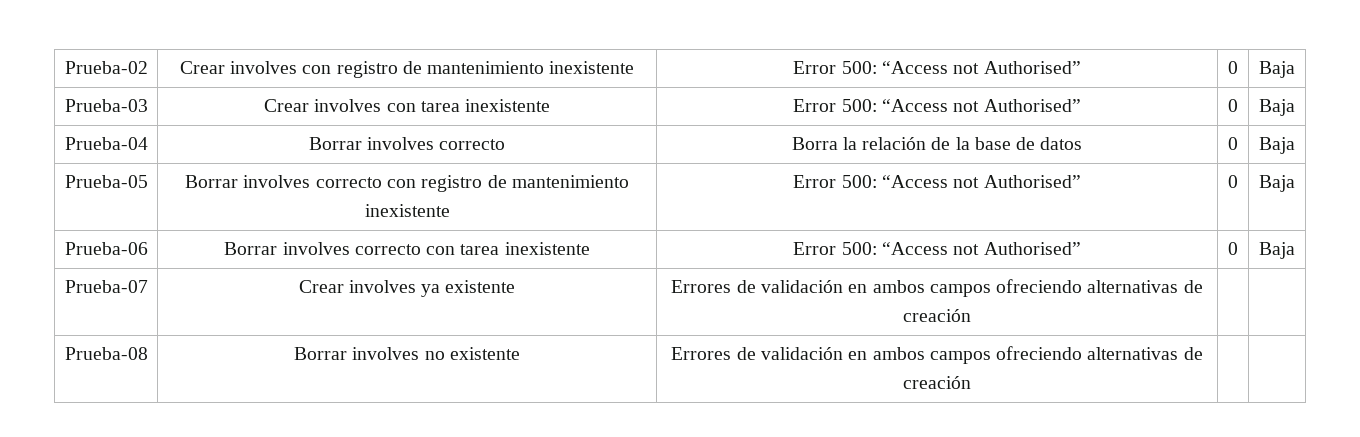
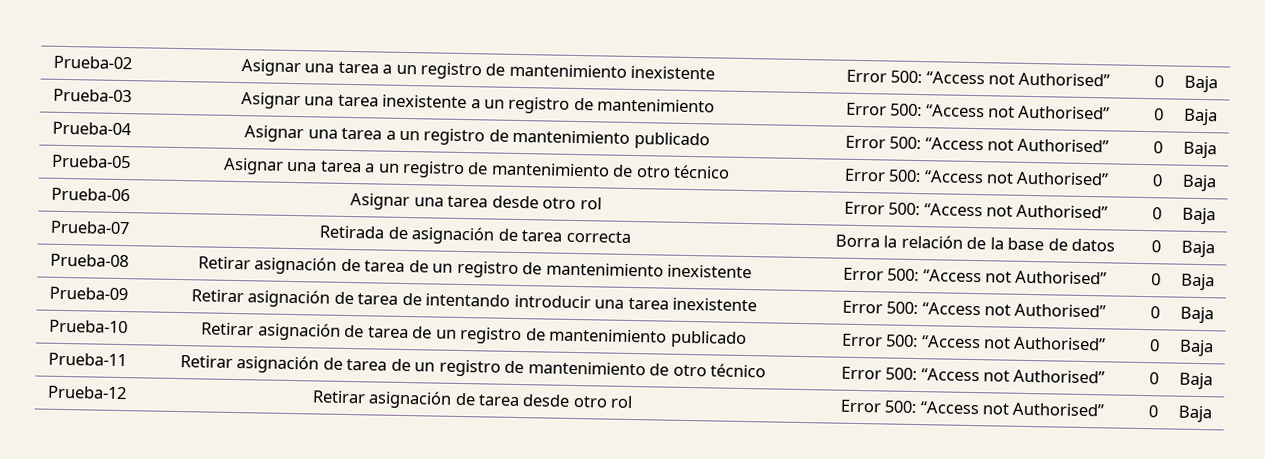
- Prueba-02 | Crear involves con registro de mantenimiento inexistente | Error 500: “Access not Authorised” | 0 | Baja
+ Prueba-02 | Asignar una tarea a un registro de mantenimiento inexistente | Error 500: “Access not Authorised” | 0 | Baja
- Prueba-03 | Crear involves con tarea inexistente | Error 500: “Access not Authorised” | 0 | Baja
+ Prueba-03 | Asignar una tarea inexistente a un registro de mantenimiento | Error 500: “Access not Authorised” | 0 | Baja
- Prueba-04 | Borrar involves correcto | Borra la relación de la base de datos | 0 | Baja
+ Prueba-04 | Asignar una tarea a un registro de mantenimiento publicado | Error 500: “Access not Authorised” | 0 | Baja
+ Prueba-05 | Asignar una tarea a un registro de mantenimiento de otro técnico | Error 500: “Access not Authorised” | 0 | Baja
+ Prueba-06 | Asignar una tarea desde otro rol | Error 500: “Access not Authorised” | 0 | Baja
+ Prueba-07 | Retirada de asignación de tarea correcta | Borra la relación de la base de datos | 0 | Baja
- Prueba-05 | Borrar involves correcto con registro de mantenimiento inexistente | Error 500: “Access not Authorised” | 0 | Baja
+ Prueba-08 | Retirar asignación de tarea de un registro de mantenimiento inexistente | Error 500: “Access not Authorised” | 0 | Baja
- Prueba-06 | Borrar involves correcto con tarea inexistente | Error 500: “Access not Authorised” | 0 | Baja
- Prueba-07 | Crear involves ya existente | Errores de validación en ambos campos ofreciendo alternativas de creación | |
- Prueba-08 | Borrar involves no existente | Errores de validación en ambos campos ofreciendo alternativas de creación | |
+ Prueba-09 | Retirar asignación de tarea de intentando introducir una tarea inexistente | Error 500: “Access not Authorised” | 0 | Baja
+ Prueba-10 | Retirar asignación de tarea de un registro de mantenimiento publicado | Error 500: “Access not Authorised” | 0 | Baja
+ Prueba-11 | Retirar asignación de tarea de un registro de mantenimiento de otro técnico | Error 500: “Access not Authorised” | 0 | Baja
+ Prueba-12 | Retirar asignación de tarea desde otro rol | Error 500: “Access not Authorised” | 0 | Baja

